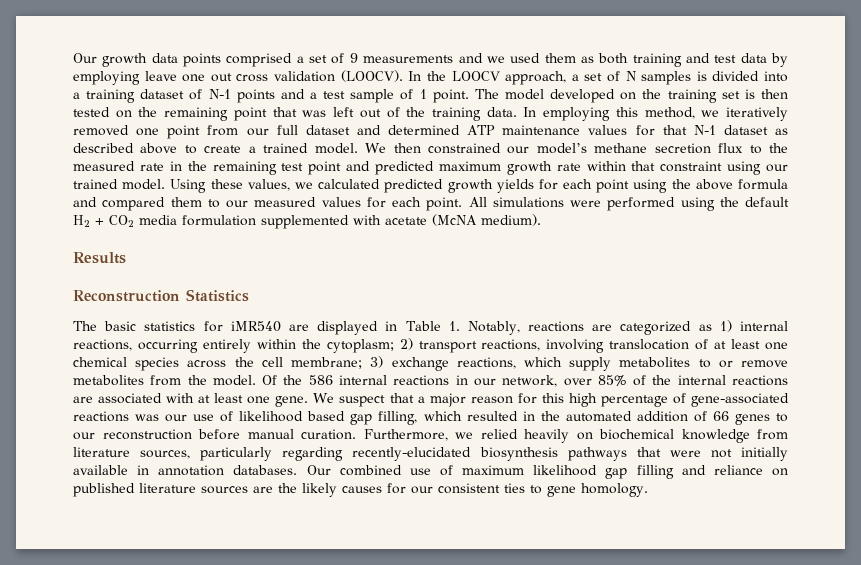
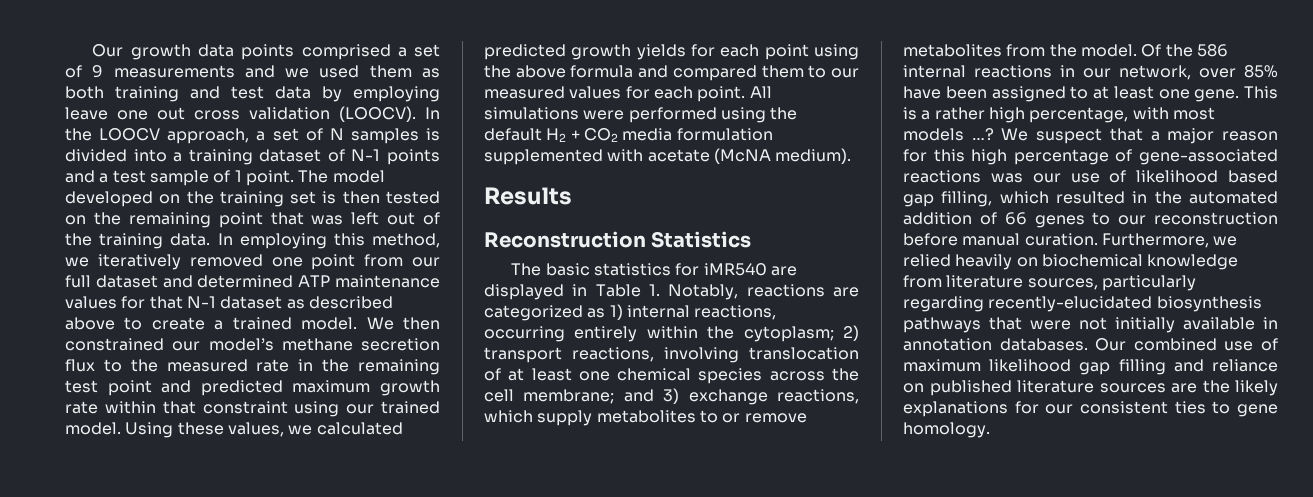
- The basic statistics for iMR540 are displayed in Table 1. Notably, reactions are categorized as 1) internal reactions, occurring entirely within the cytoplasm; 2) transport reactions, involving translocation of at least one chemical species across the cell membrane; 3) exchange reactions, which supply metabolites to or remove metabolites from the model.
+ The basic statistics for iMR540 are displayed in Table 1. Notably, reactions are categorized as 1) internal reactions, occurring entirely within the cytoplasm; 2) transport reactions, involving translocation of at least one chemical species across the cell membrane; and 3) exchange reactions, which supply metabolites to or remove metabolites from the model.
- Of the 586 internal reactions in our network, over 85% of the internal reactions are associated with at least one gene.
+ Of the 586 internal reactions in our network, over 85% have been assigned to at least one gene. This is a rather high percentage, with most models …?
- Our combined use of maximum likelihood gap filling and reliance on published literature sources are the likely causes for our consistent ties to gene homology.
+ Our combined use of maximum likelihood gap filling and reliance on published literature sources are the likely explanations for our consistent ties to gene homology.

